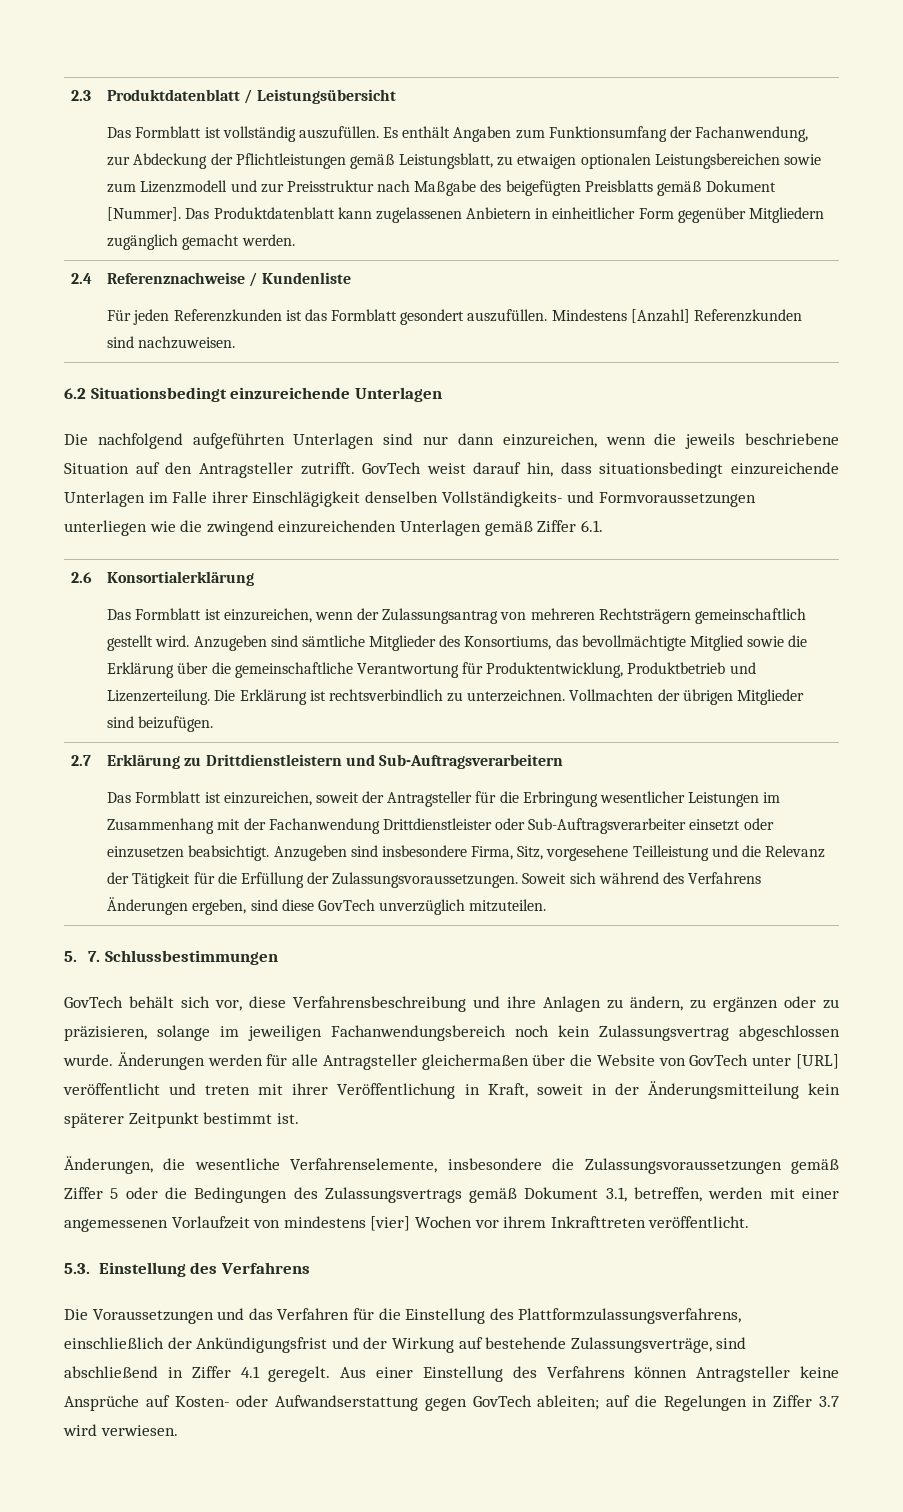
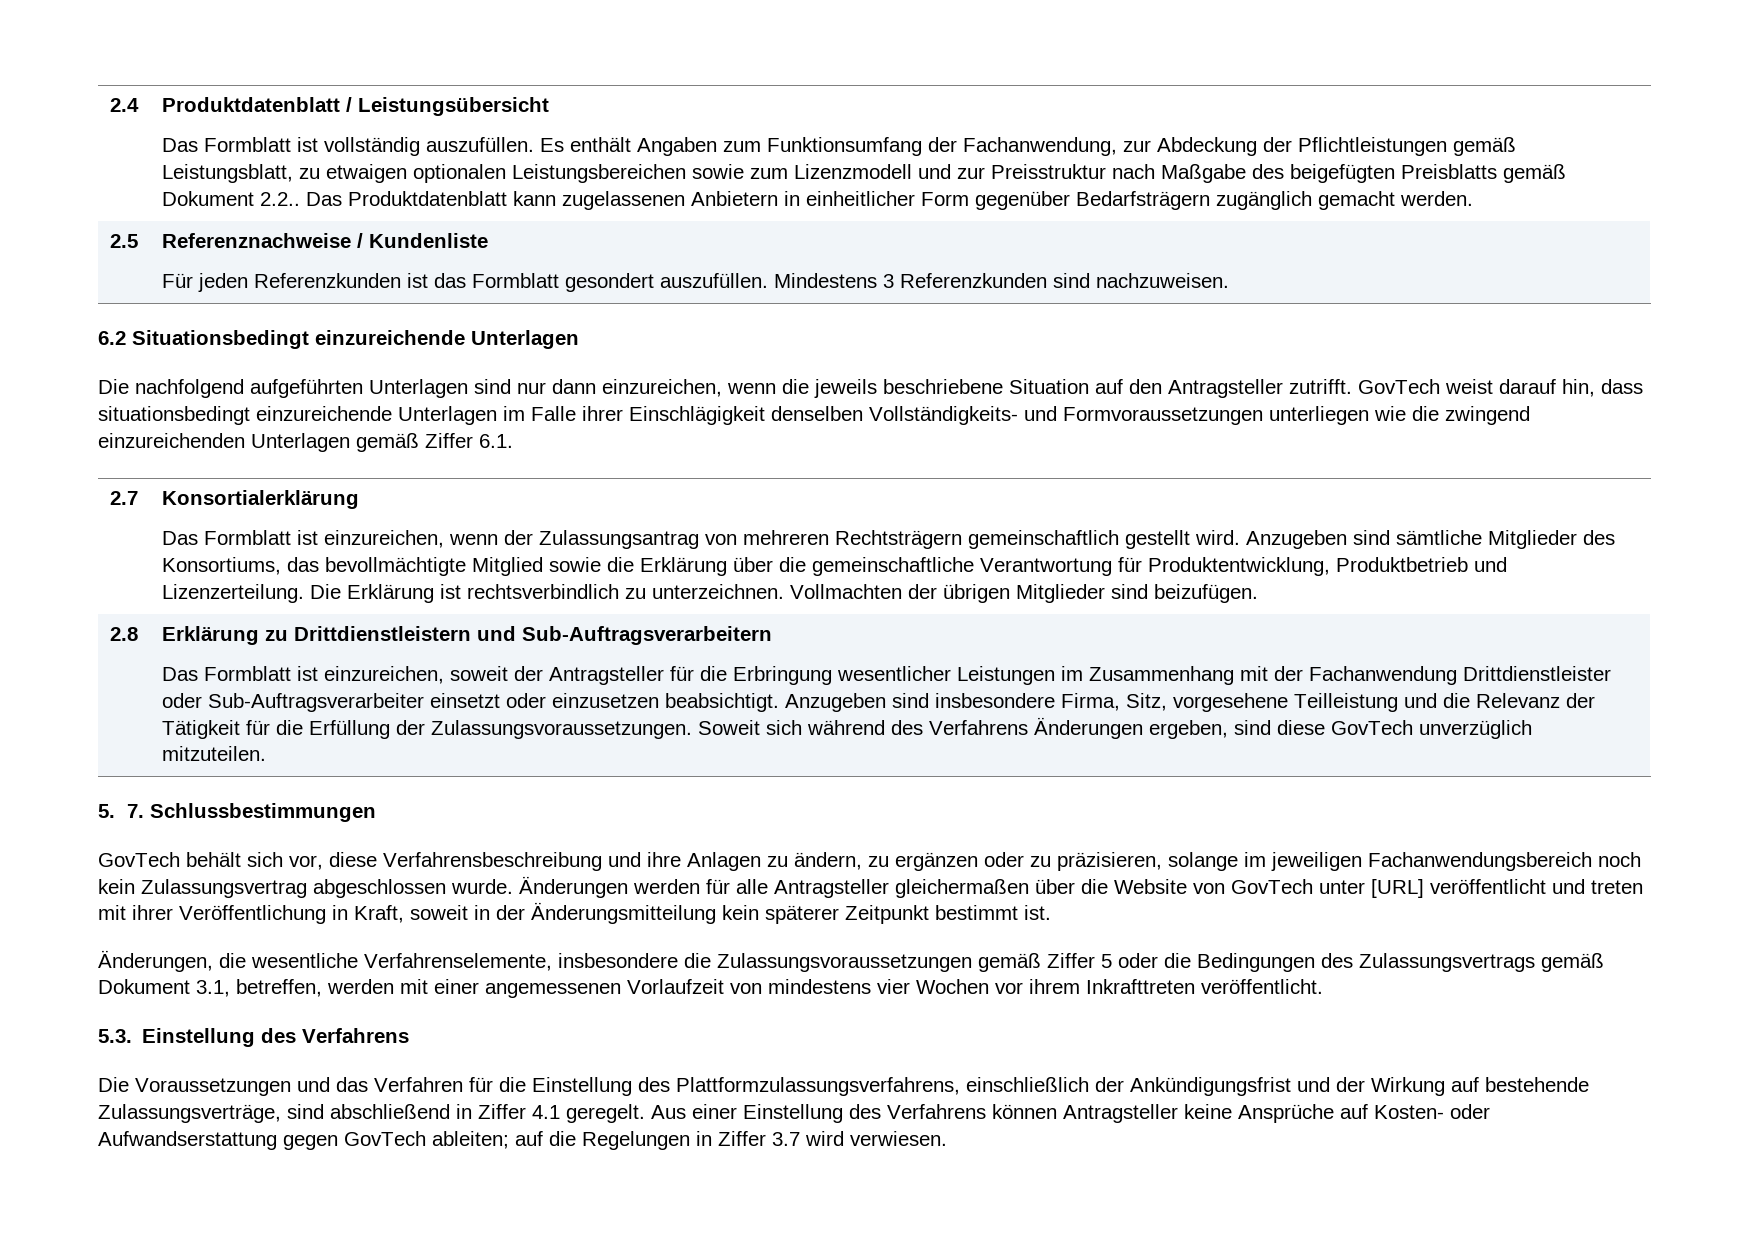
- 2.3
+ 2.4
- Es enthält Angaben zum Funktionsumfang der Fachanwendung, zur Abdeckung der Pflichtleistungen gemäß Leistungsblatt, zu etwaigen optionalen Leistungsbereichen sowie zum Lizenzmodell und zur Preisstruktur nach Maßgabe des beigefügten Preisblatts gemäß Dokument [Nummer].
+ Es enthält Angaben zum Funktionsumfang der Fachanwendung, zur Abdeckung der Pflichtleistungen gemäß Leistungsblatt, zu etwaigen optionalen Leistungsbereichen sowie zum Lizenzmodell und zur Preisstruktur nach Maßgabe des beigefügten Preisblatts gemäß Dokument 2.2..
- Das Produktdatenblatt kann zugelassenen Anbietern in einheitlicher Form gegenüber Mitgliedern zugänglich gemacht werden.
+ Das Produktdatenblatt kann zugelassenen Anbietern in einheitlicher Form gegenüber Bedarfsträgern zugänglich gemacht werden.
- 2.4 | Referenznachweise / Kundenliste
- Für jeden Referenzkunden ist das Formblatt gesondert auszufüllen. Mindestens [Anzahl] Referenzkunden sind nachzuweisen.
+ 2.5 | Referenznachweise / Kundenliste
+ Für jeden Referenzkunden ist das Formblatt gesondert auszufüllen. Mindestens 3 Referenzkunden sind nachzuweisen.
- 2.6
+ 2.7
- 2.7
+ 2.8
- Änderungen, die wesentliche Verfahrenselemente, insbesondere die Zulassungsvoraussetzungen gemäß Ziffer 5 oder die Bedingungen des Zulassungsvertrags gemäß Dokument 3.1, betreffen, werden mit einer angemessenen Vorlaufzeit von mindestens [vier] Wochen vor ihrem Inkrafttreten veröffentlicht.
+ Änderungen, die wesentliche Verfahrenselemente, insbesondere die Zulassungsvoraussetzungen gemäß Ziffer 5 oder die Bedingungen des Zulassungsvertrags gemäß Dokument 3.1, betreffen, werden mit einer angemessenen Vorlaufzeit von mindestens vier Wochen vor ihrem Inkrafttreten veröffentlicht.

